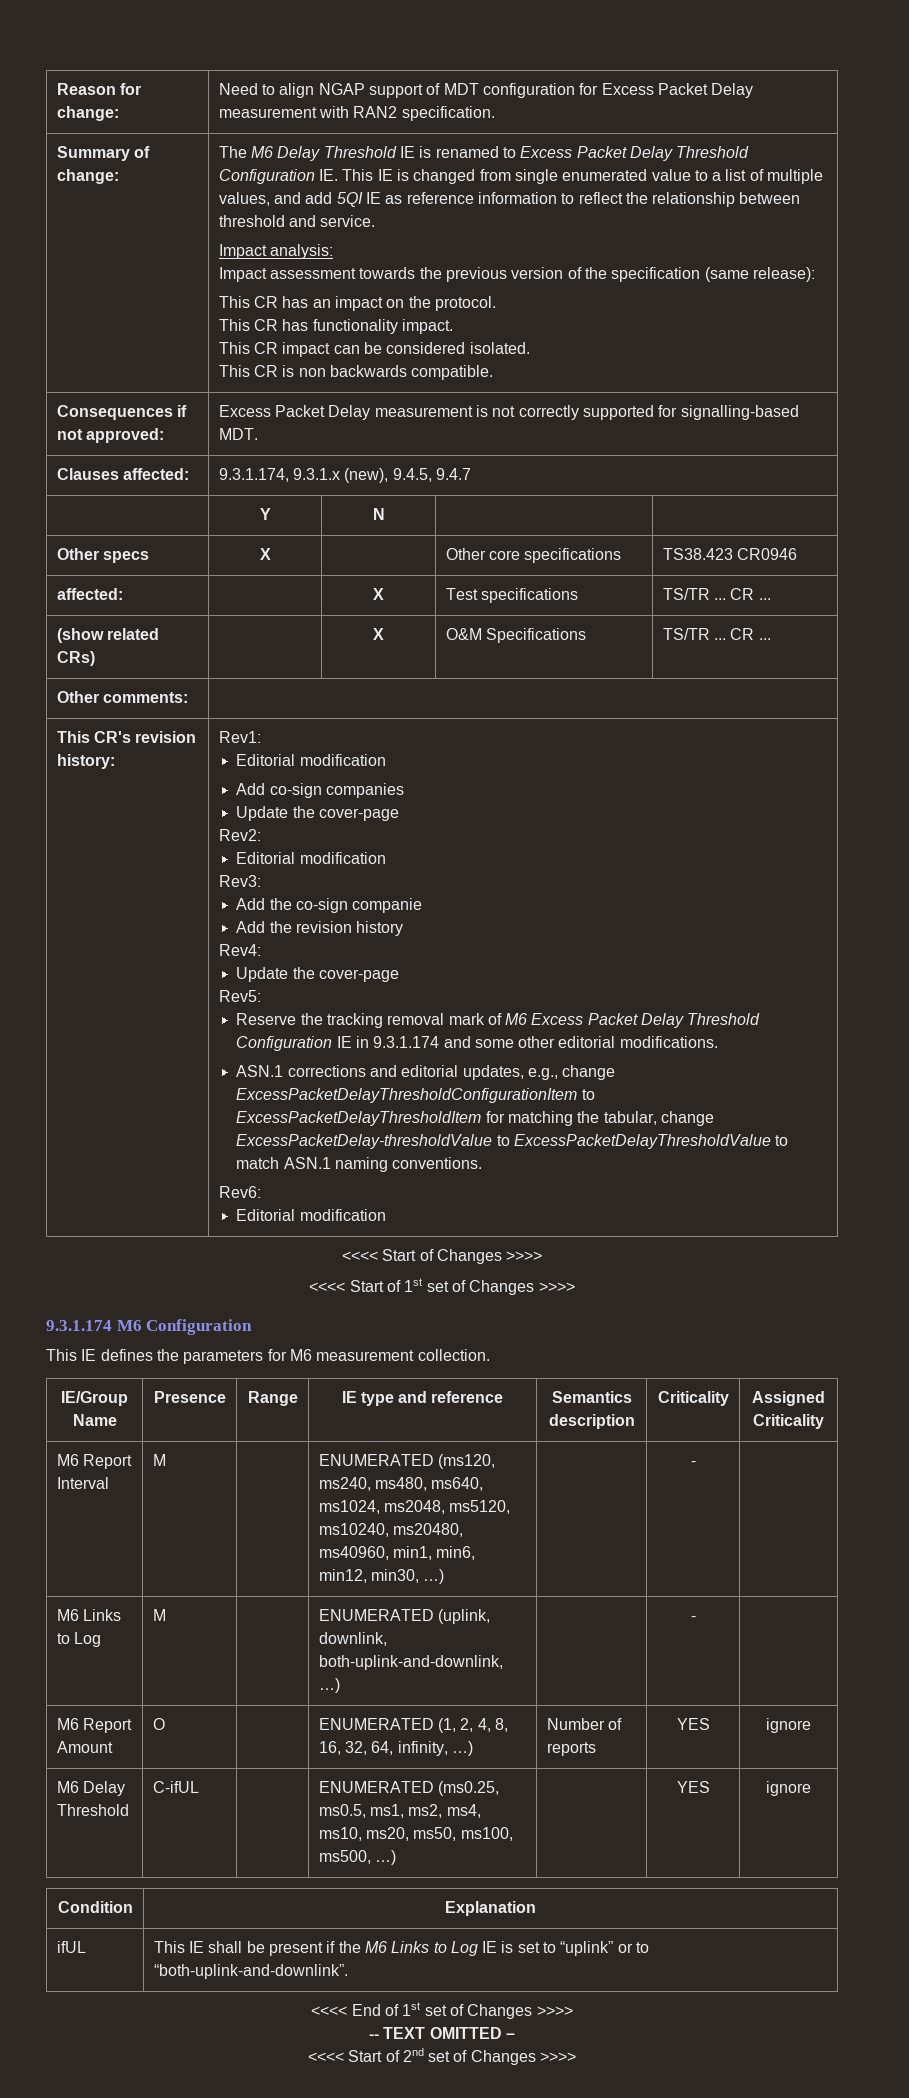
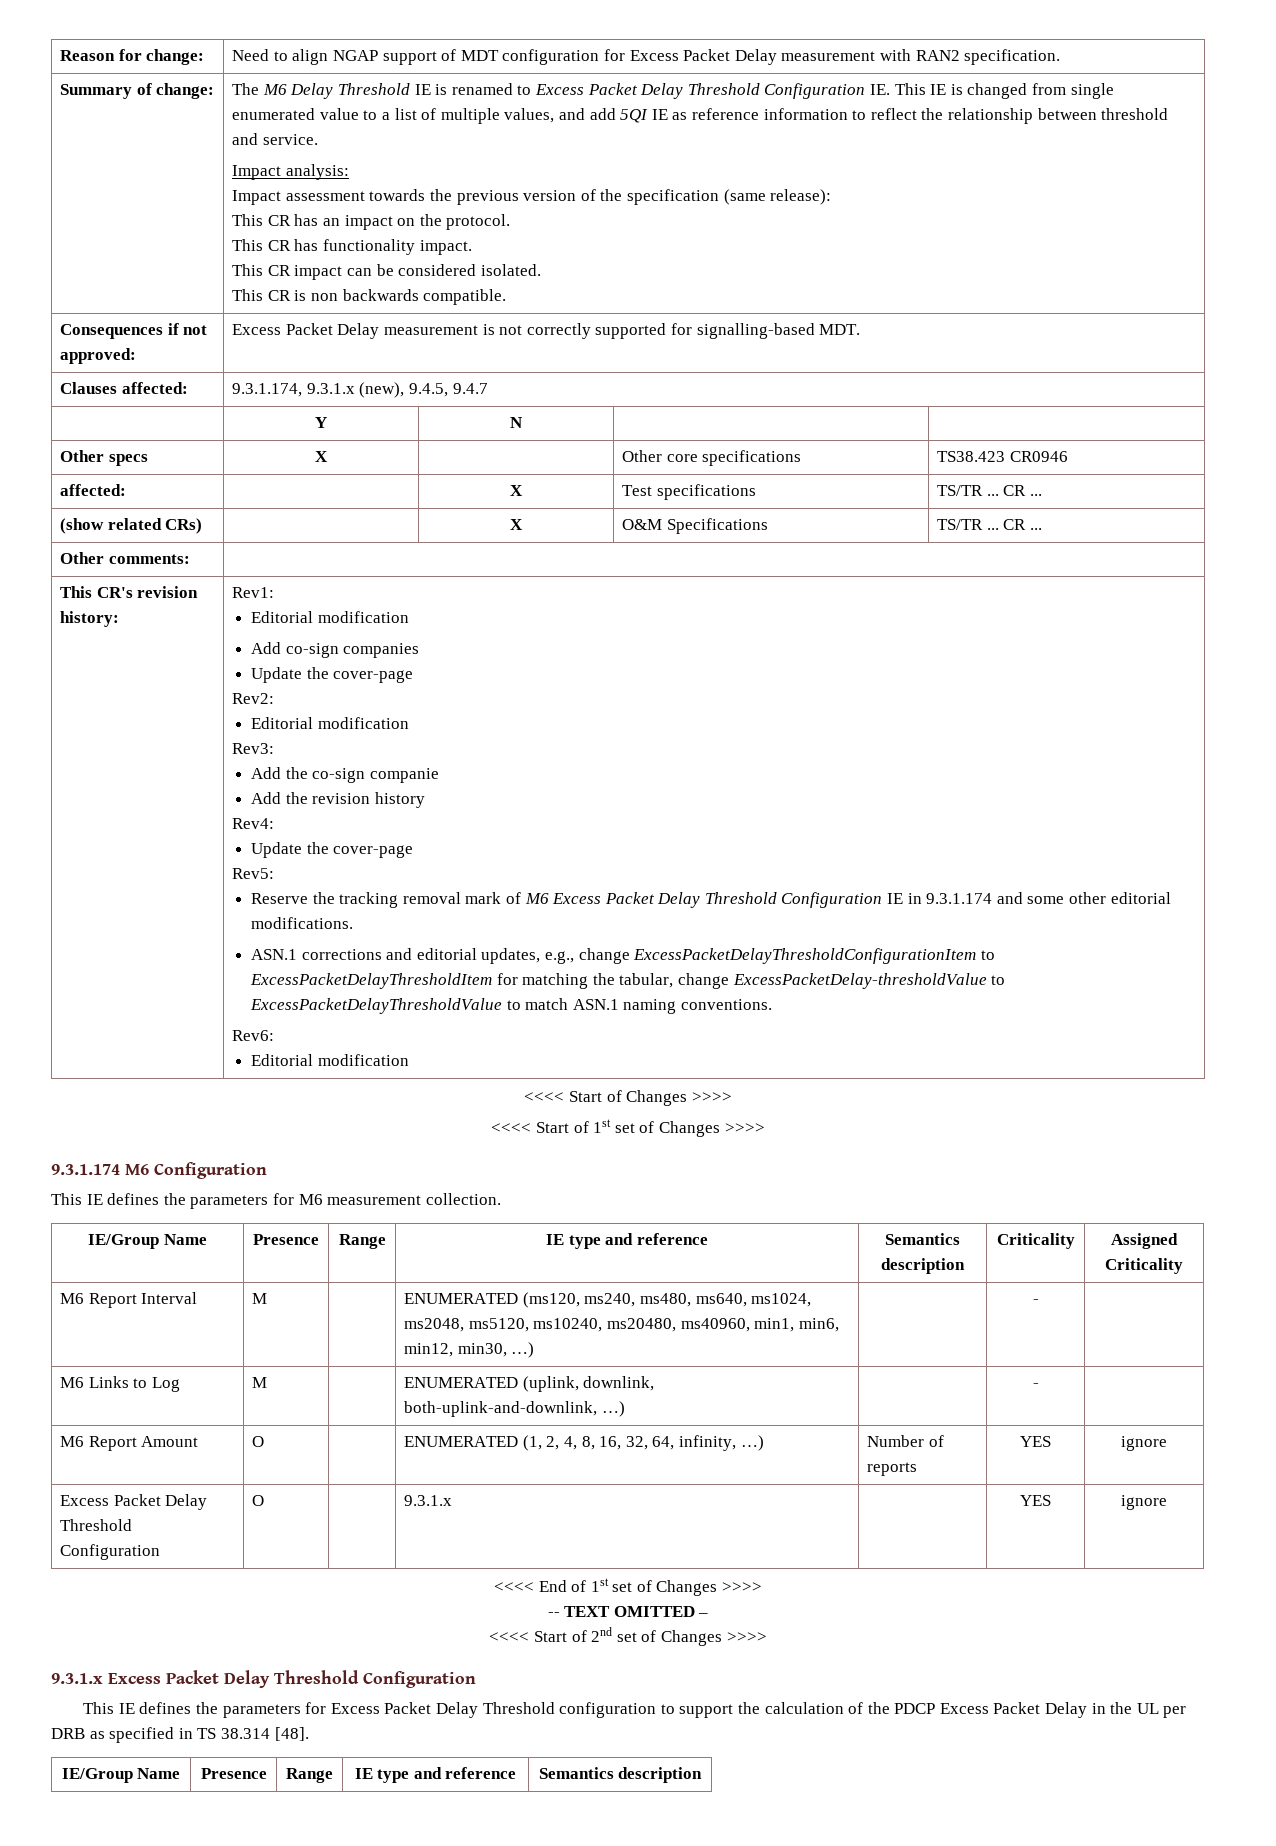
- M6 Delay Threshold | C-ifUL | | ENUMERATED (ms0.25, ms0.5, ms1, ms2, ms4, ms10, ms20, ms50, ms100, ms500, …) | | YES | ignore
- Condition | Explanation
- ifUL | This IE shall be present if the M6 Links to Log IE is set to “uplink” or to “both-uplink-and-downlink”.
+ Excess Packet Delay Threshold Configuration | O | | 9.3.1.x | | YES | ignore
+ 9.3.1.x Excess Packet Delay Threshold Configuration
+ This IE defines the parameters for Excess Packet Delay Threshold configuration to support the calculation of the PDCP Excess Packet Delay in the UL per DRB as specified in TS 38.314 [48].
+ IE/Group Name | Presence | Range | IE type and reference | Semantics description

